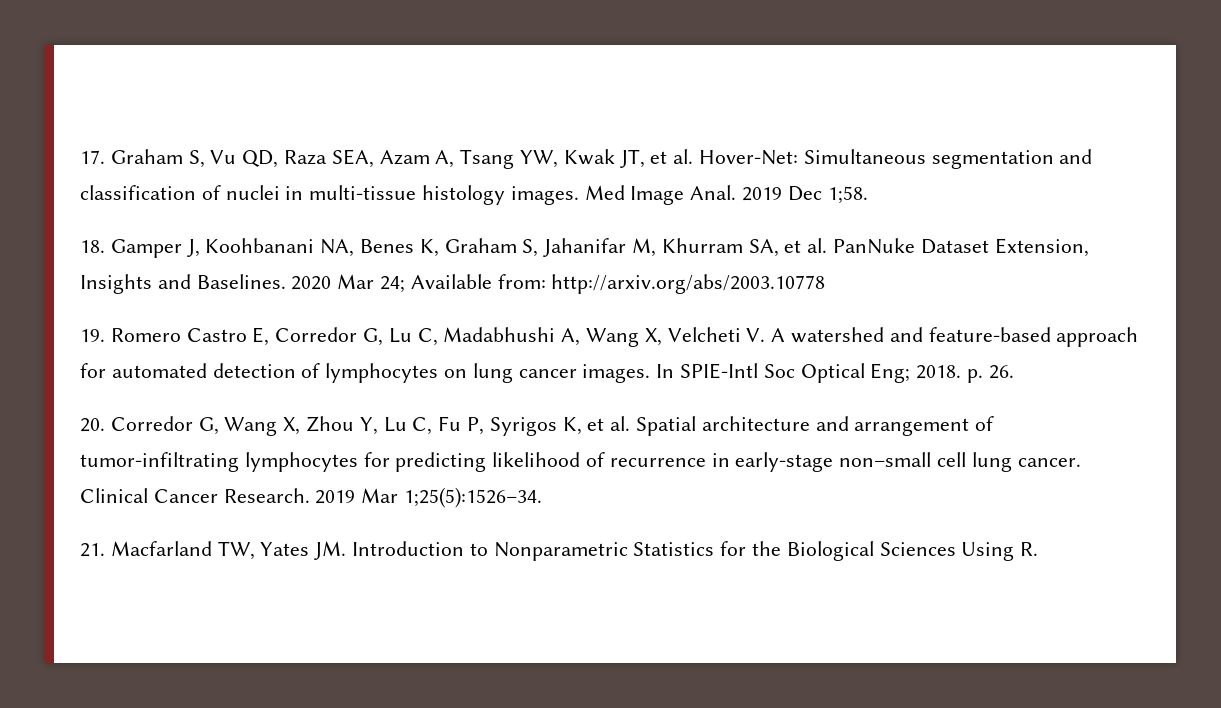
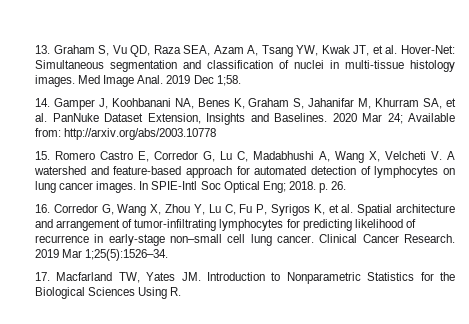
- 17. Graham S, Vu QD, Raza SEA, Azam A, Tsang YW, Kwak JT, et al. Hover-Net: Simultaneous segmentation and classification of nuclei in multi-tissue histology images.
+ 13. Graham S, Vu QD, Raza SEA, Azam A, Tsang YW, Kwak JT, et al. Hover-Net: Simultaneous segmentation and classification of nuclei in multi-tissue histology images.
- 18. Gamper J, Koohbanani NA, Benes K, Graham S, Jahanifar M, Khurram SA, et al. PanNuke Dataset Extension, Insights and Baselines.
+ 14. Gamper J, Koohbanani NA, Benes K, Graham S, Jahanifar M, Khurram SA, et al. PanNuke Dataset Extension, Insights and Baselines.
- 19. Romero Castro E, Corredor G, Lu C, Madabhushi A, Wang X, Velcheti V. A watershed and feature-based approach for automated detection of lymphocytes on lung cancer images.
+ 15. Romero Castro E, Corredor G, Lu C, Madabhushi A, Wang X, Velcheti V. A watershed and feature-based approach for automated detection of lymphocytes on lung cancer images.
- 20. Corredor G, Wang X, Zhou Y, Lu C, Fu P, Syrigos K, et al. Spatial architecture and arrangement of tumor-infiltrating lymphocytes for predicting likelihood of recurrence in early-stage non–small cell lung cancer.
+ 16. Corredor G, Wang X, Zhou Y, Lu C, Fu P, Syrigos K, et al. Spatial architecture and arrangement of tumor-infiltrating lymphocytes for predicting likelihood of recurrence in early-stage non–small cell lung cancer.
- 21. Macfarland TW, Yates JM. Introduction to Nonparametric Statistics for the Biological Sciences Using R.
+ 17. Macfarland TW, Yates JM. Introduction to Nonparametric Statistics for the Biological Sciences Using R.

